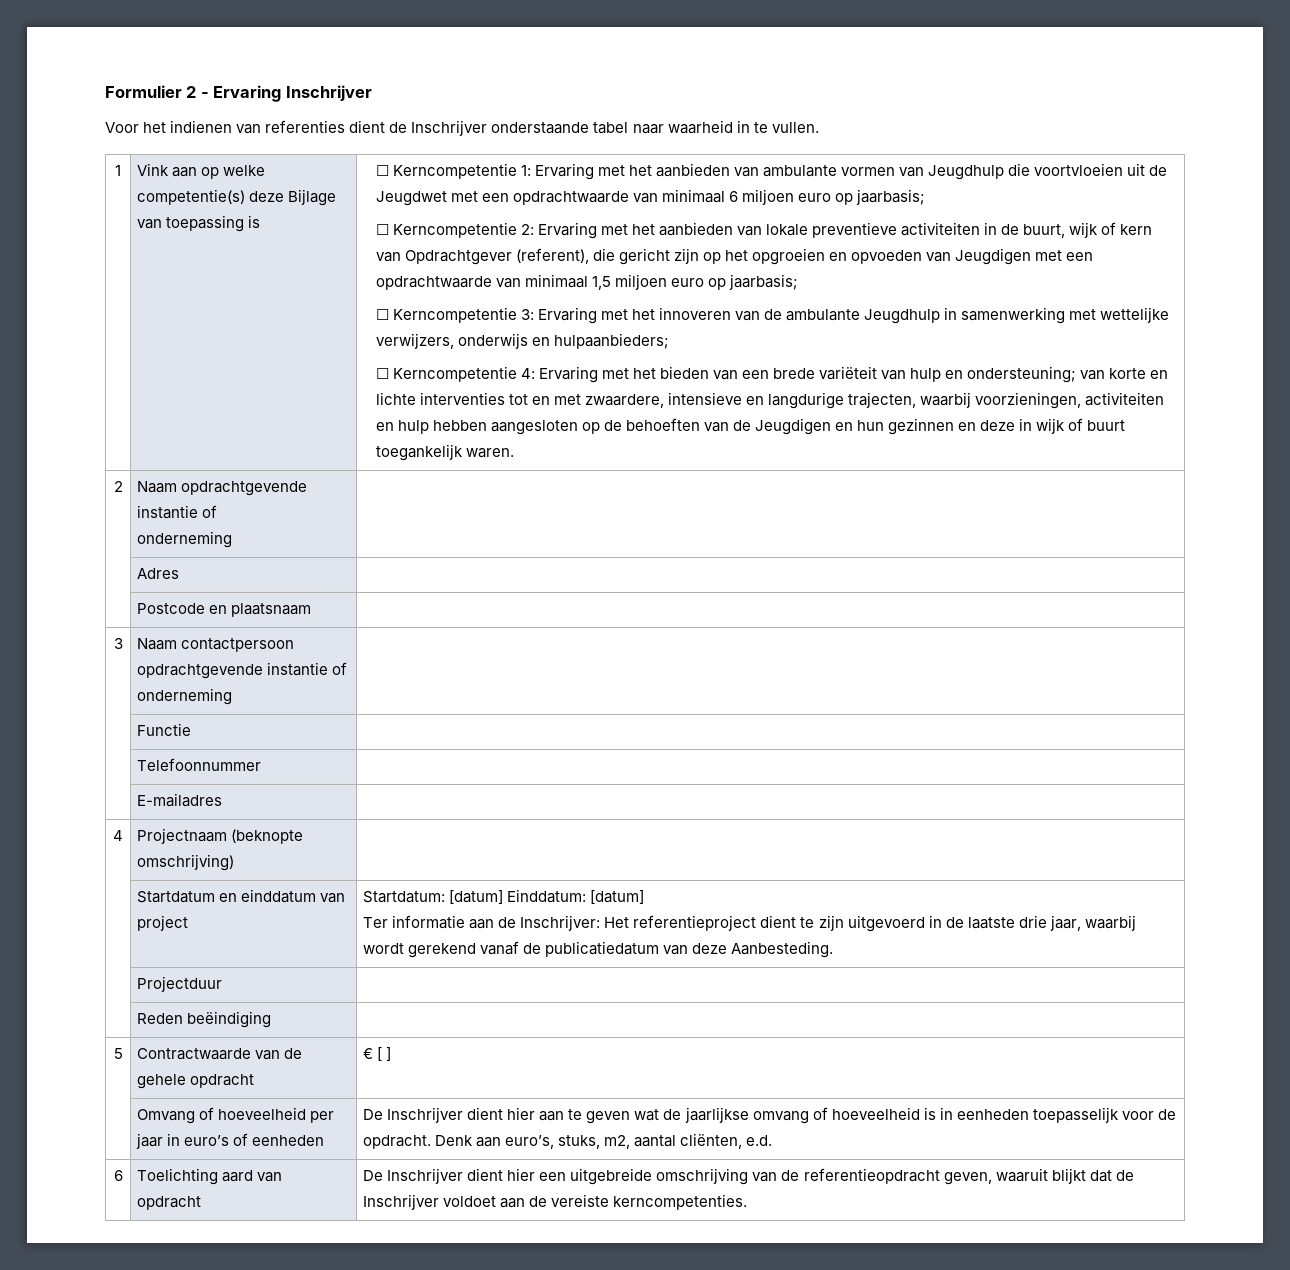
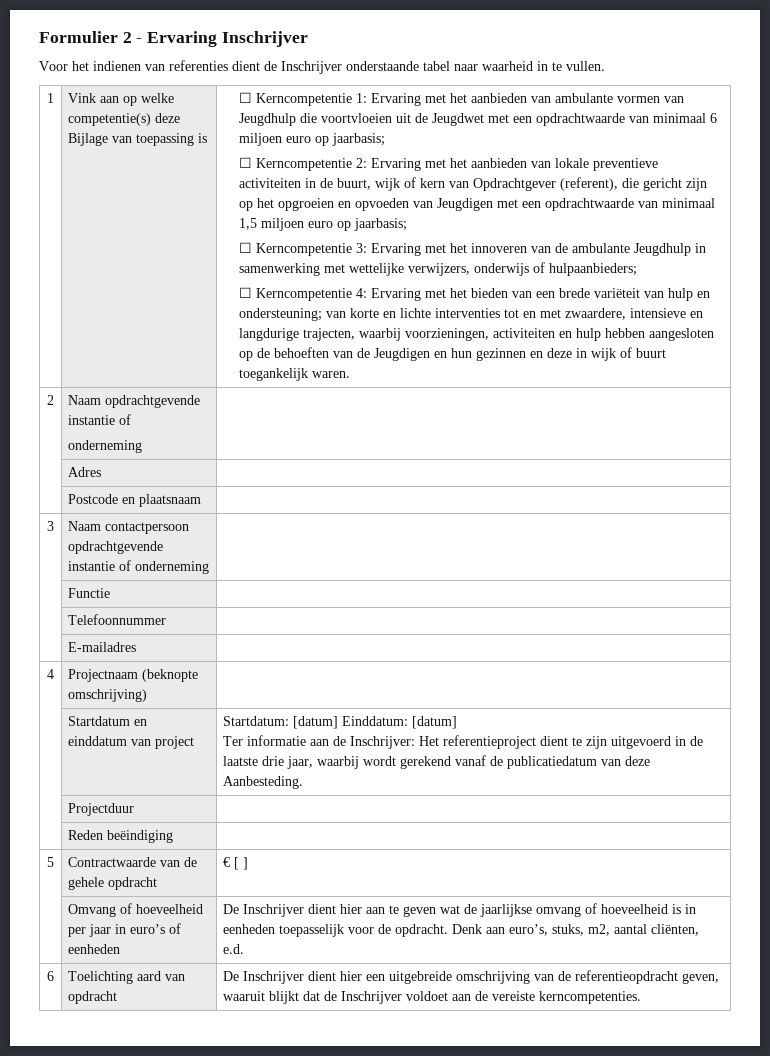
- ☐ Kerncompetentie 3: Ervaring met het innoveren van de ambulante Jeugdhulp in samenwerking met wettelijke verwijzers, onderwijs en hulpaanbieders;
+ ☐ Kerncompetentie 3: Ervaring met het innoveren van de ambulante Jeugdhulp in samenwerking met wettelijke verwijzers, onderwijs of hulpaanbieders;

